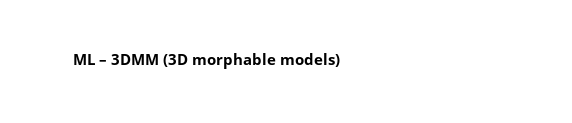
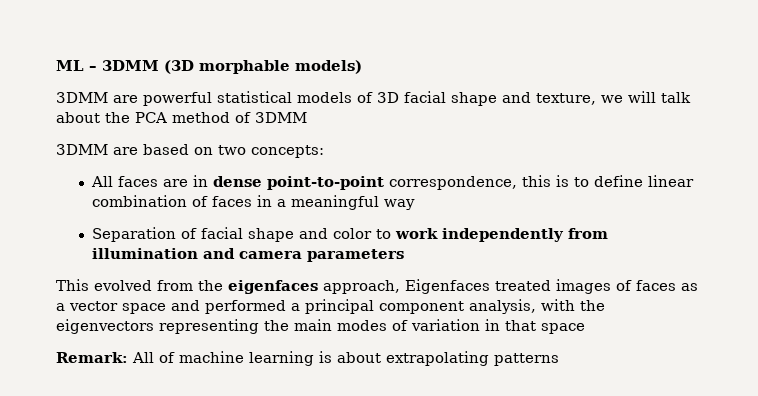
+ 3DMM are powerful statistical models of 3D facial shape and texture, we will talk about the PCA method of 3DMM
+ 3DMM are based on two concepts:
+ All faces are in dense point-to-point correspondence, this is to define linear combination of faces in a meaningful way
+ Separation of facial shape and color to work independently from illumination and camera parameters
+ This evolved from the eigenfaces approach, Eigenfaces treated images of faces as a vector space and performed a principal component analysis, with the eigenvectors representing the main modes of variation in that space
+ Remark: All of machine learning is about extrapolating patterns

